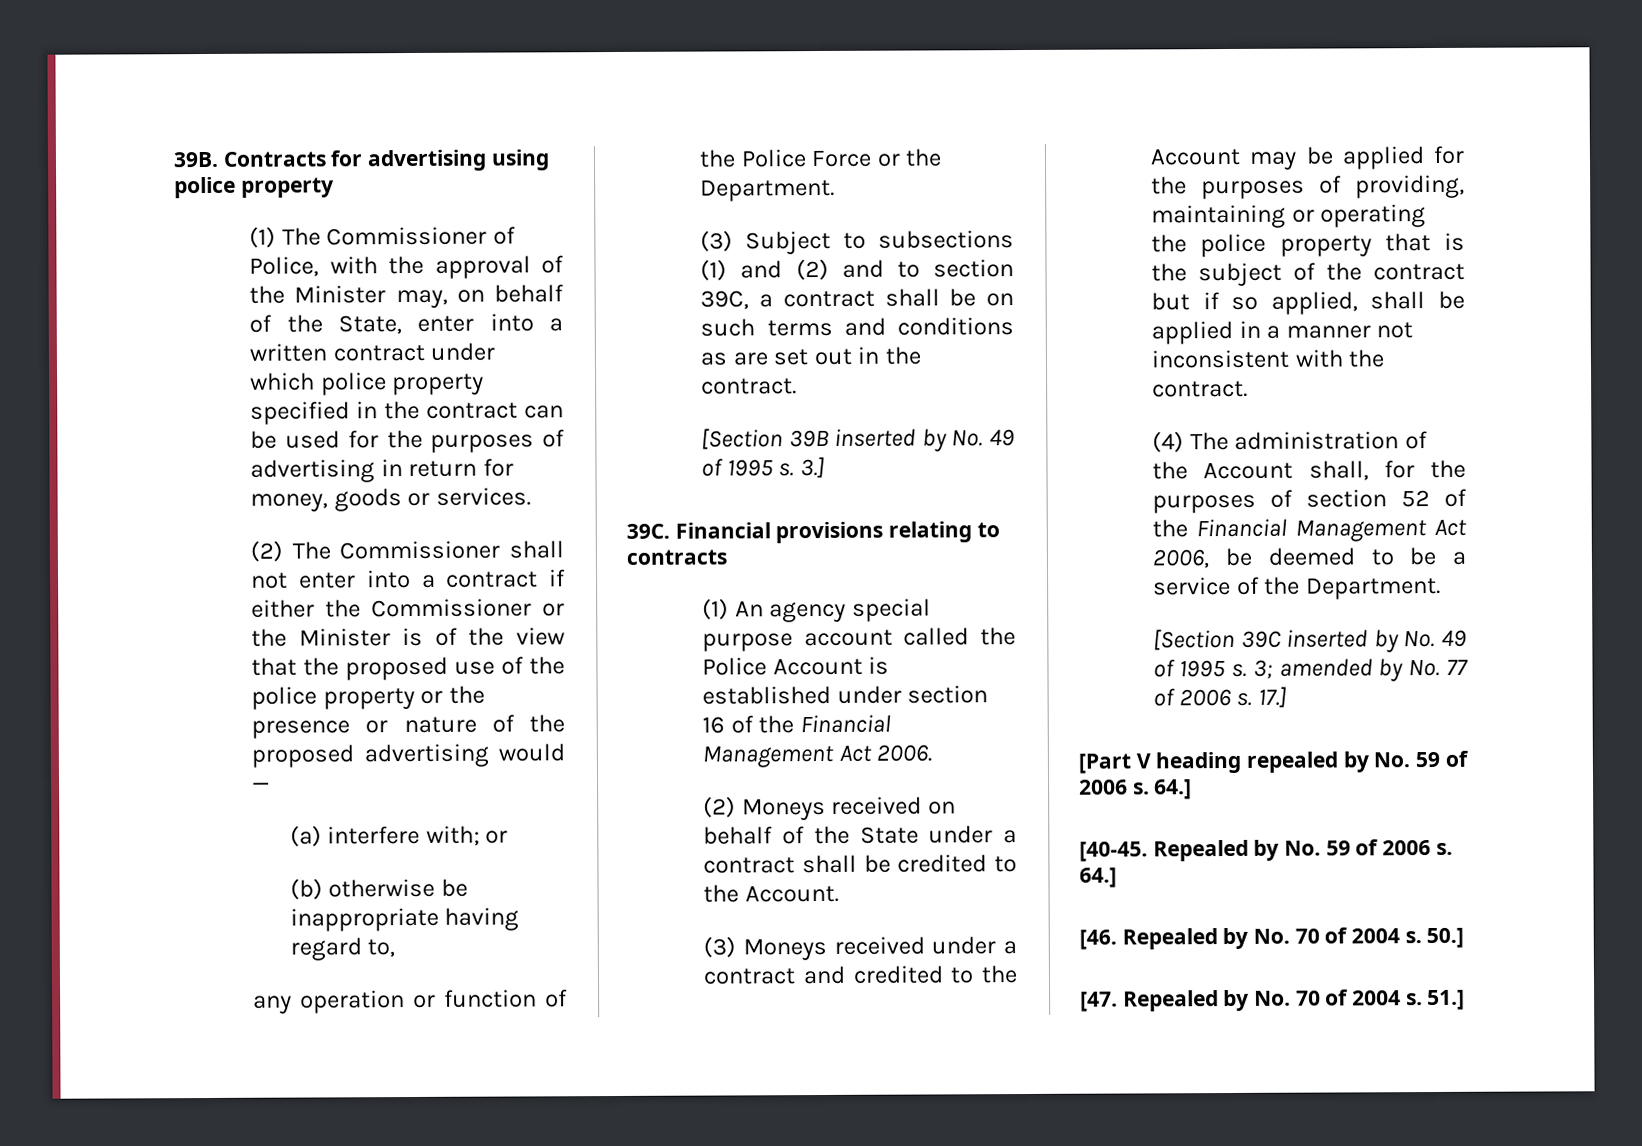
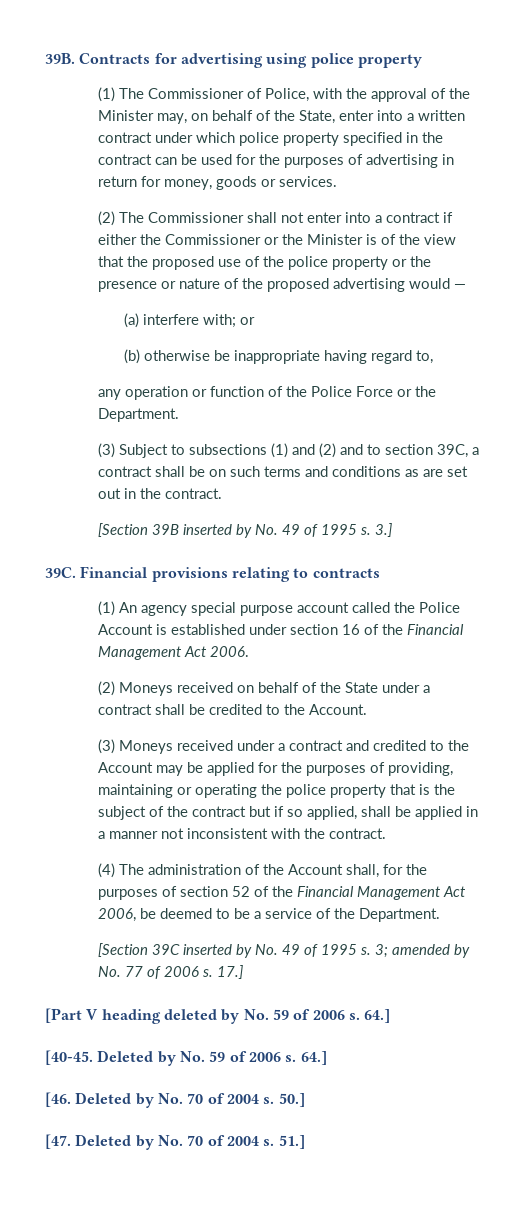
- [Part V heading repealed by No. 59 of 2006 s.
+ [Part V heading deleted by No. 59 of 2006 s.
- Repealed by No. 59 of 2006 s.
+ Deleted by No. 59 of 2006 s.
- [46. Repealed by No. 70 of 2004 s.
+ [46. Deleted by No. 70 of 2004 s.
- [47. Repealed by No. 70 of 2004 s.
+ [47. Deleted by No. 70 of 2004 s.

